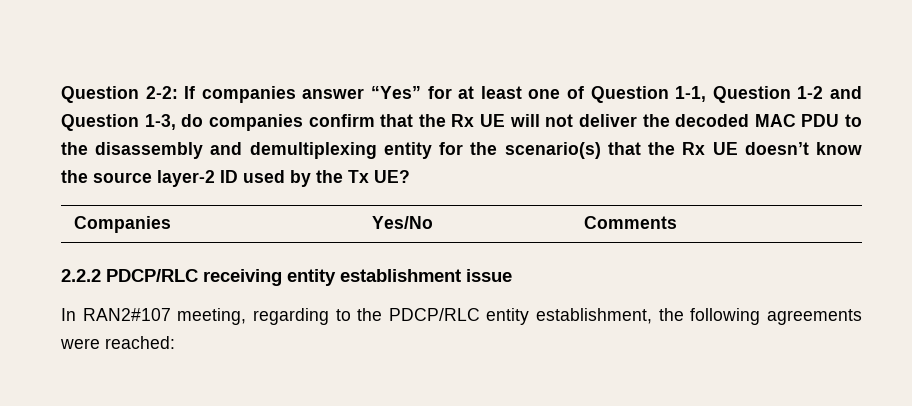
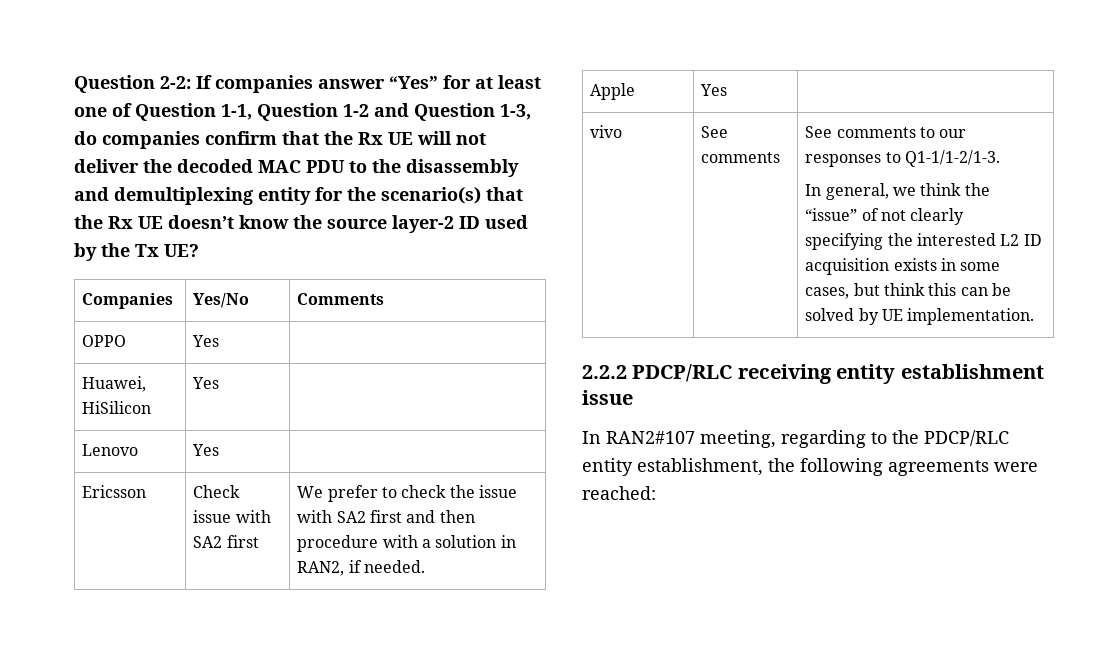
+ OPPO | Yes |
+ Huawei, HiSilicon | Yes |
+ Lenovo | Yes |
+ Ericsson | Check issue with SA2 first | We prefer to check the issue with SA2 first and then procedure with a solution in RAN2, if needed.
+ Apple | Yes |
+ vivo | See comments | See comments to our responses to Q1-1/1-2/1-3.
+ In general, we think the “issue” of not clearly specifying the interested L2 ID acquisition exists in some cases, but think this can be solved by UE implementation.

